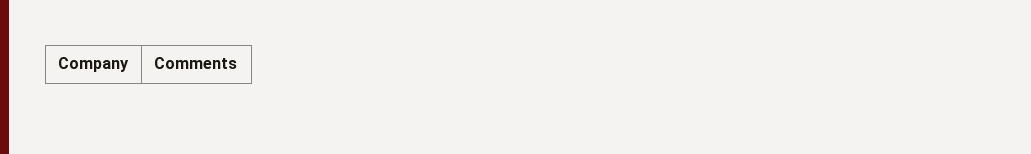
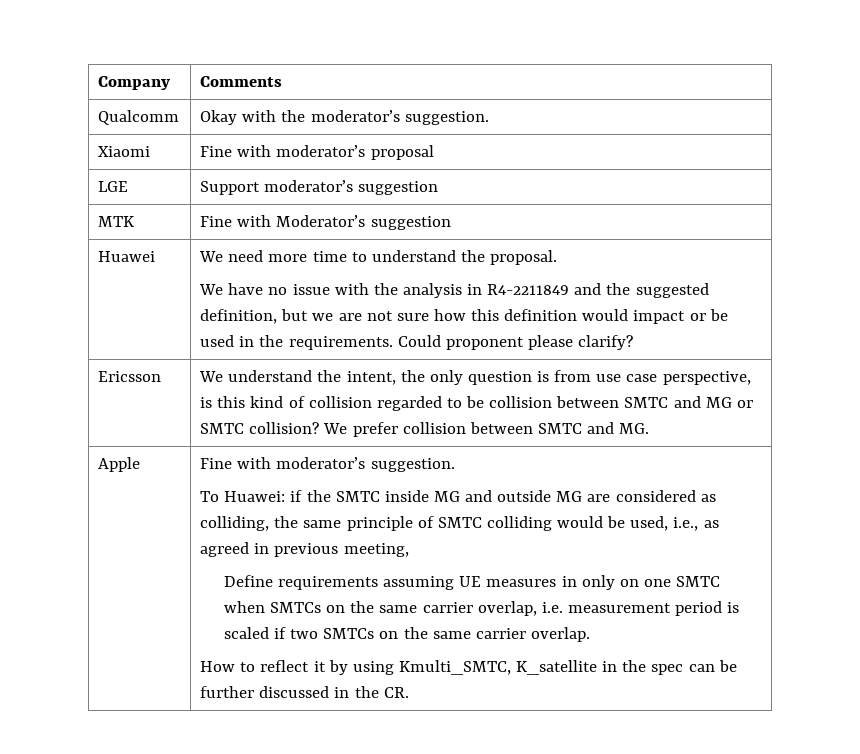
+ Qualcomm | Okay with the moderator’s suggestion.
+ Xiaomi | Fine with moderator’s proposal
+ LGE | Support moderator’s suggestion
+ MTK | Fine with Moderator’s suggestion
+ Huawei | We need more time to understand the proposal.
+ We have no issue with the analysis in R4-2211849 and the suggested definition, but we are not sure how this definition would impact or be used in the requirements. Could proponent please clarify?
+ Ericsson | We understand the intent, the only question is from use case perspective, is this kind of collision regarded to be collision between SMTC and MG or SMTC collision? We prefer collision between SMTC and MG.
+ Apple | Fine with moderator’s suggestion.
+ To Huawei: if the SMTC inside MG and outside MG are considered as colliding, the same principle of SMTC colliding would be used, i.e., as agreed in previous meeting,
+ Define requirements assuming UE measures in only on one SMTC when SMTCs on the same carrier overlap, i.e. measurement period is scaled if two SMTCs on the same carrier overlap.
+ How to reflect it by using Kmulti_SMTC, K_satellite in the spec can be further discussed in the CR.

